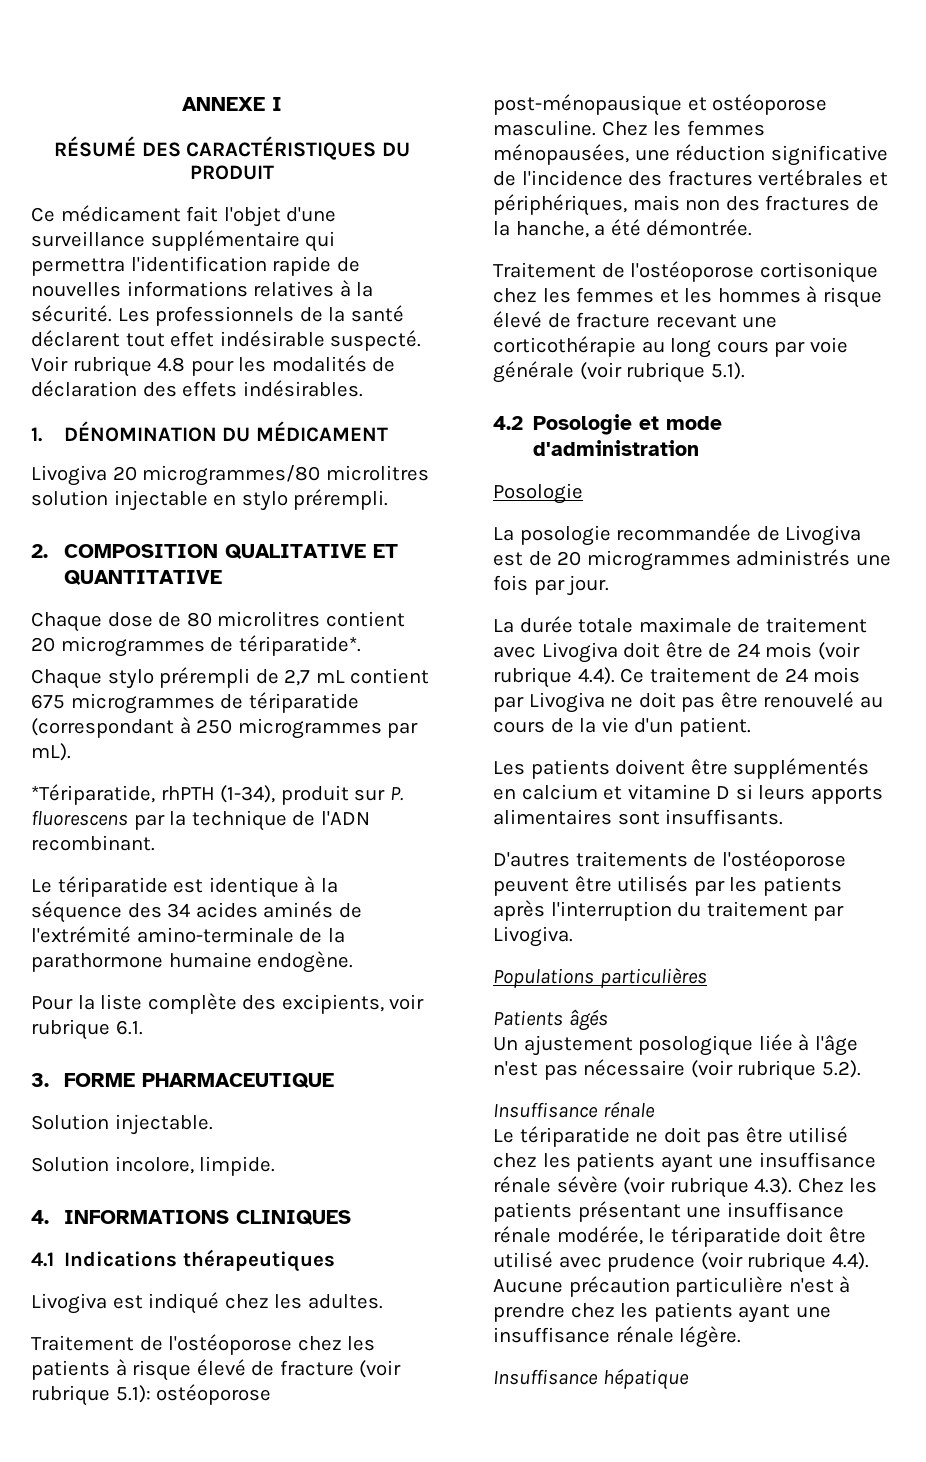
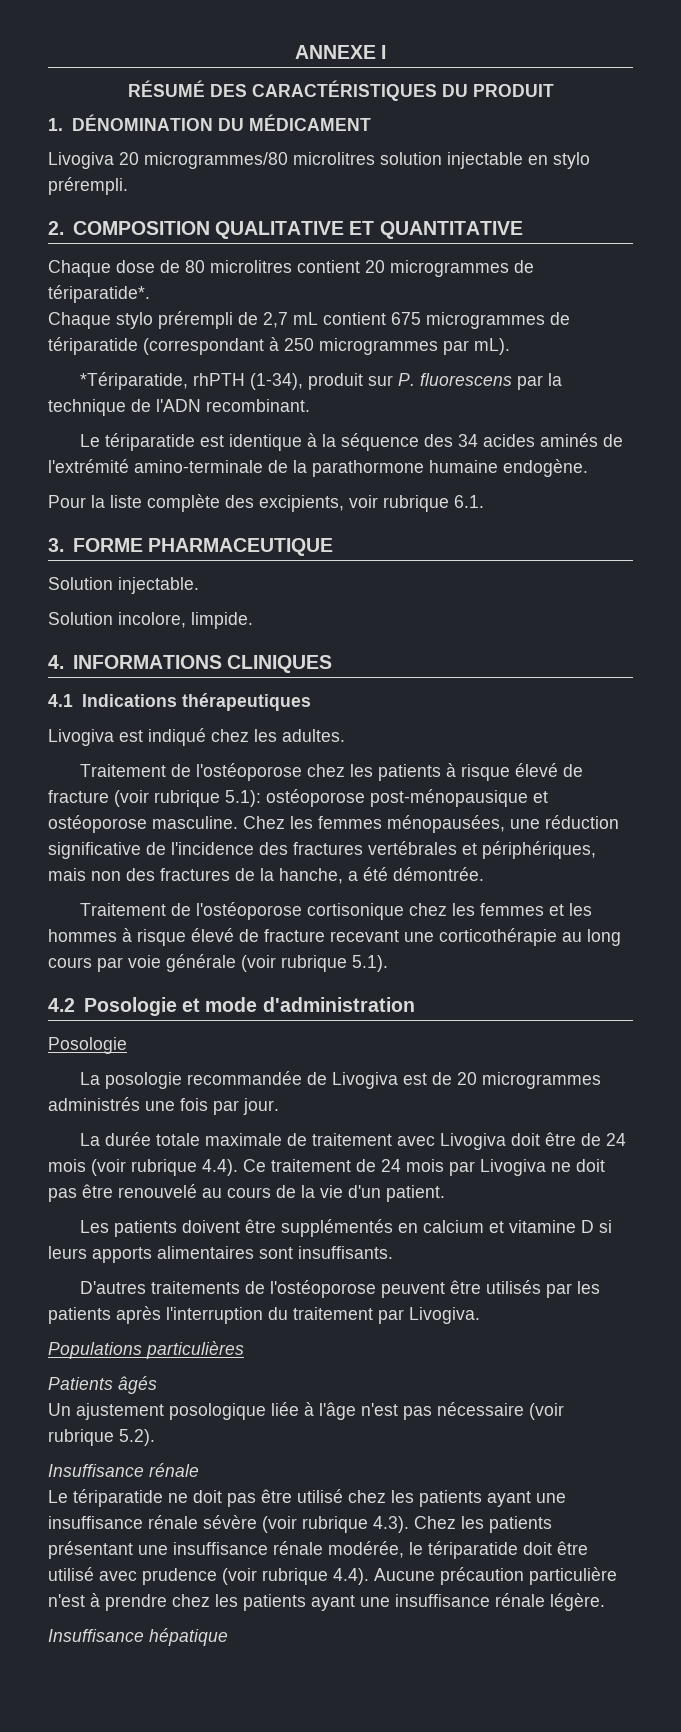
- Ce médicament fait l'objet d'une surveillance supplémentaire qui permettra l'identification rapide de nouvelles informations relatives à la sécurité. Les professionnels de la santé déclarent tout effet indésirable suspecté. Voir rubrique 4.8 pour les modalités de déclaration des effets indésirables.

